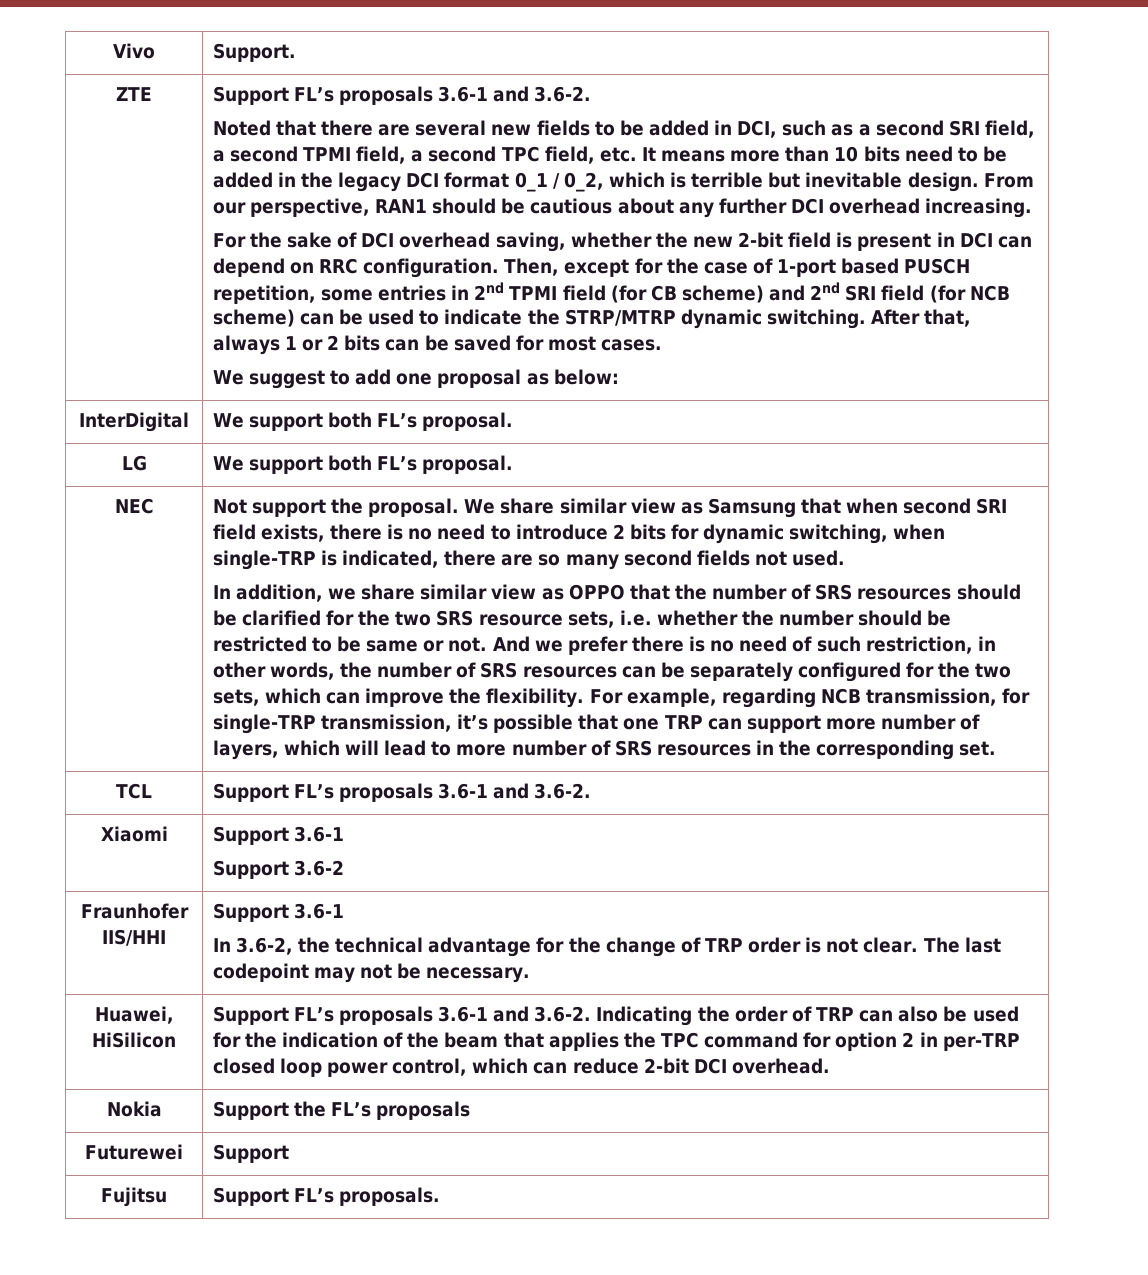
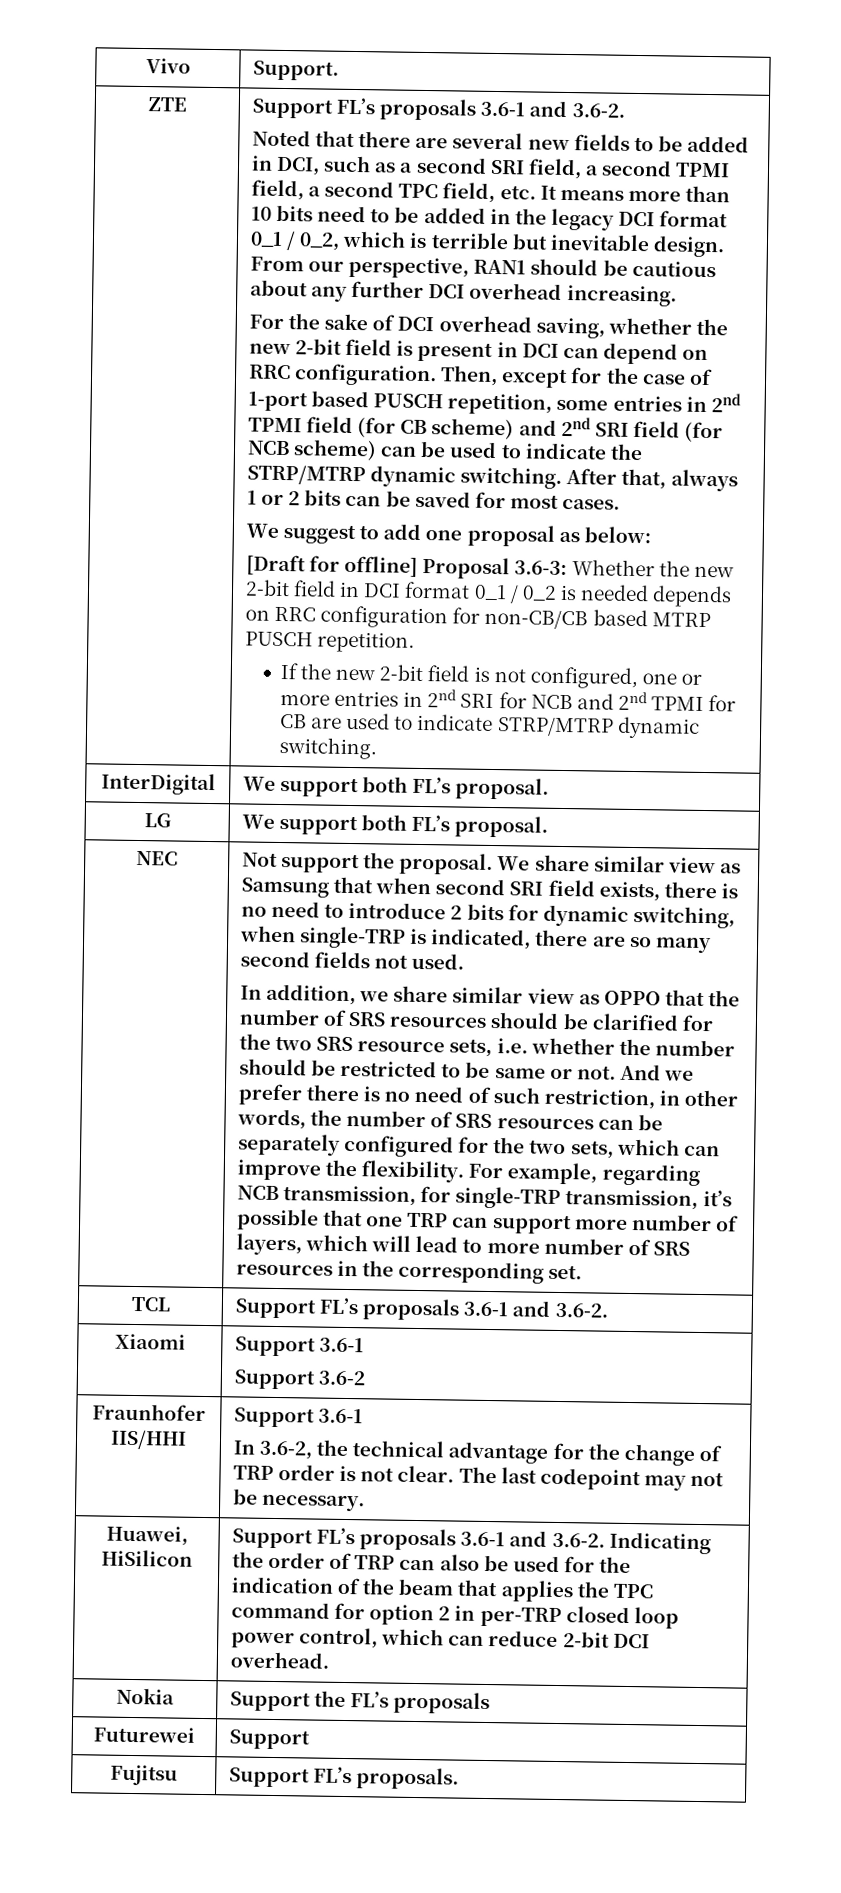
+ [Draft for offline] Proposal 3.6-3: Whether the new 2-bit field in DCI format 0_1 / 0_2 is needed depends on RRC configuration for non-CB/CB based MTRP PUSCH repetition.
+ If the new 2-bit field is not configured, one or more entries in 2nd SRI for NCB and 2nd TPMI for CB are used to indicate STRP/MTRP dynamic switching.

